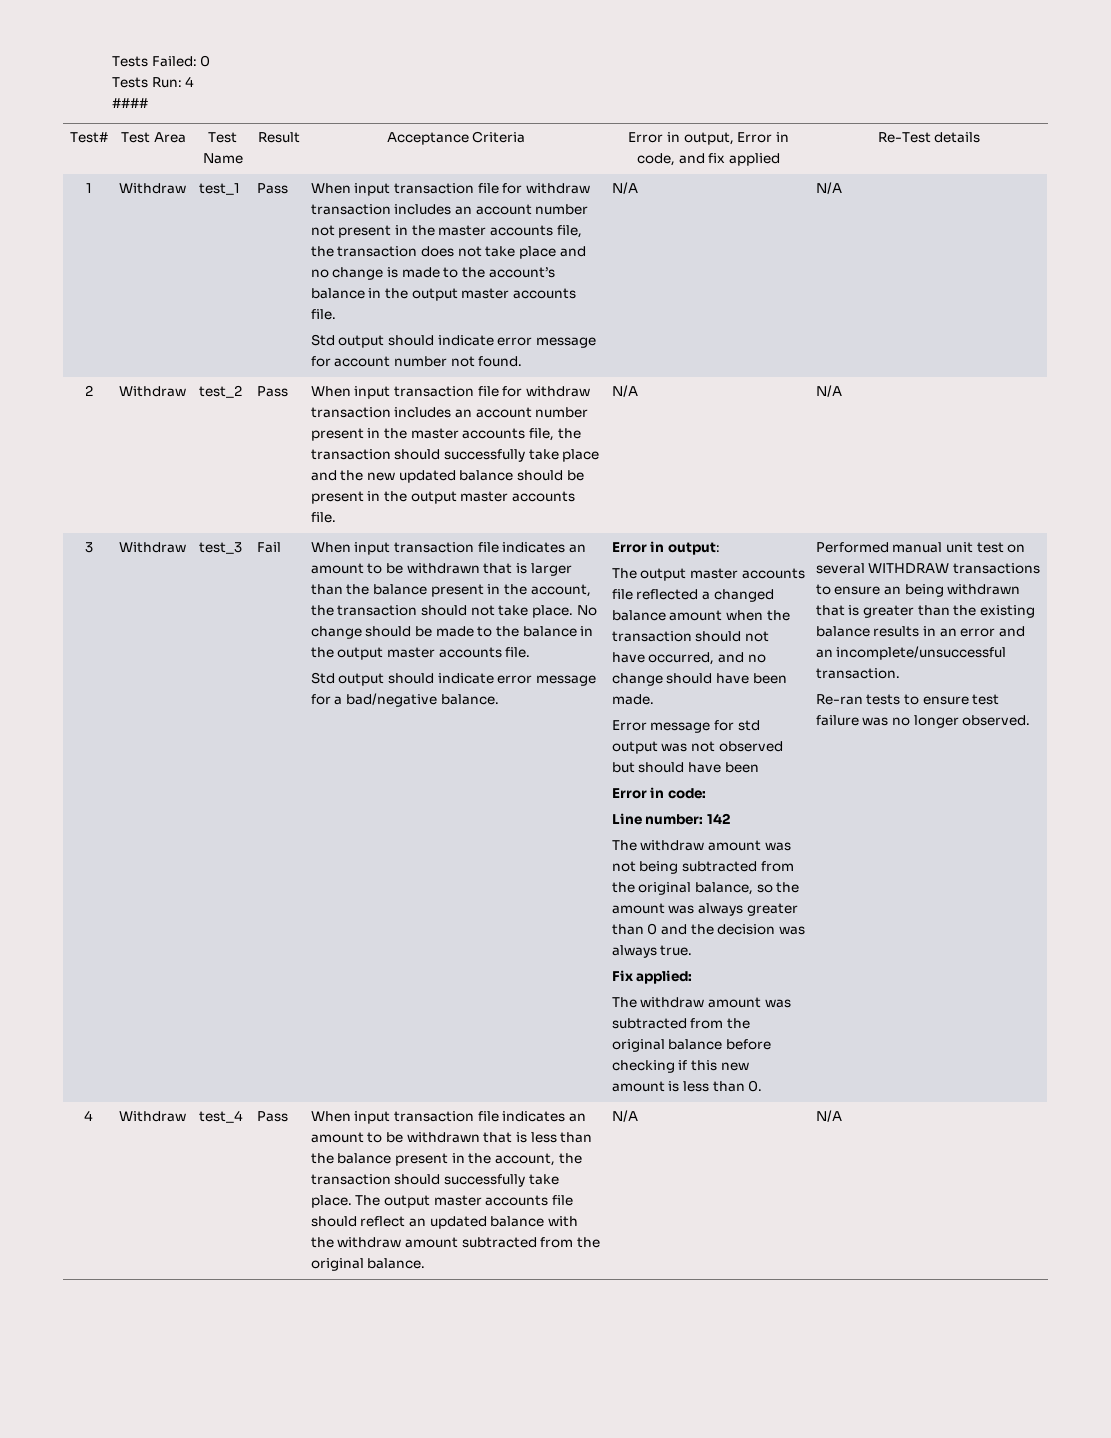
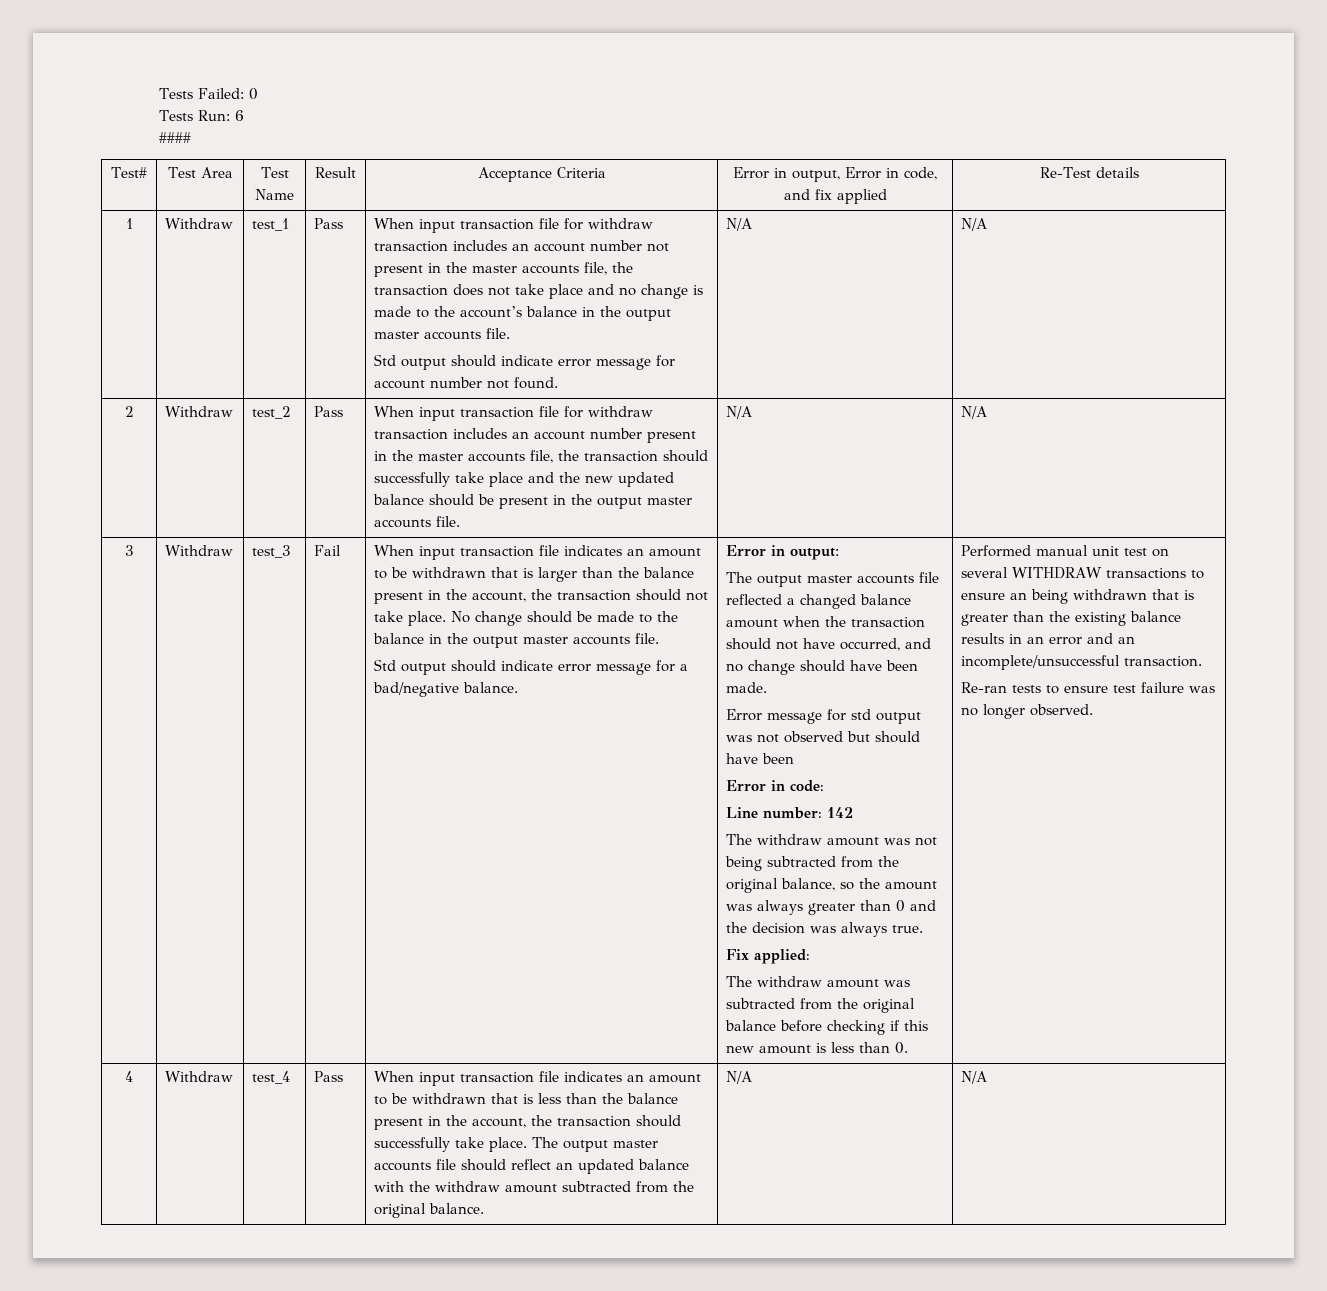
- Tests Run: 4
+ Tests Run: 6

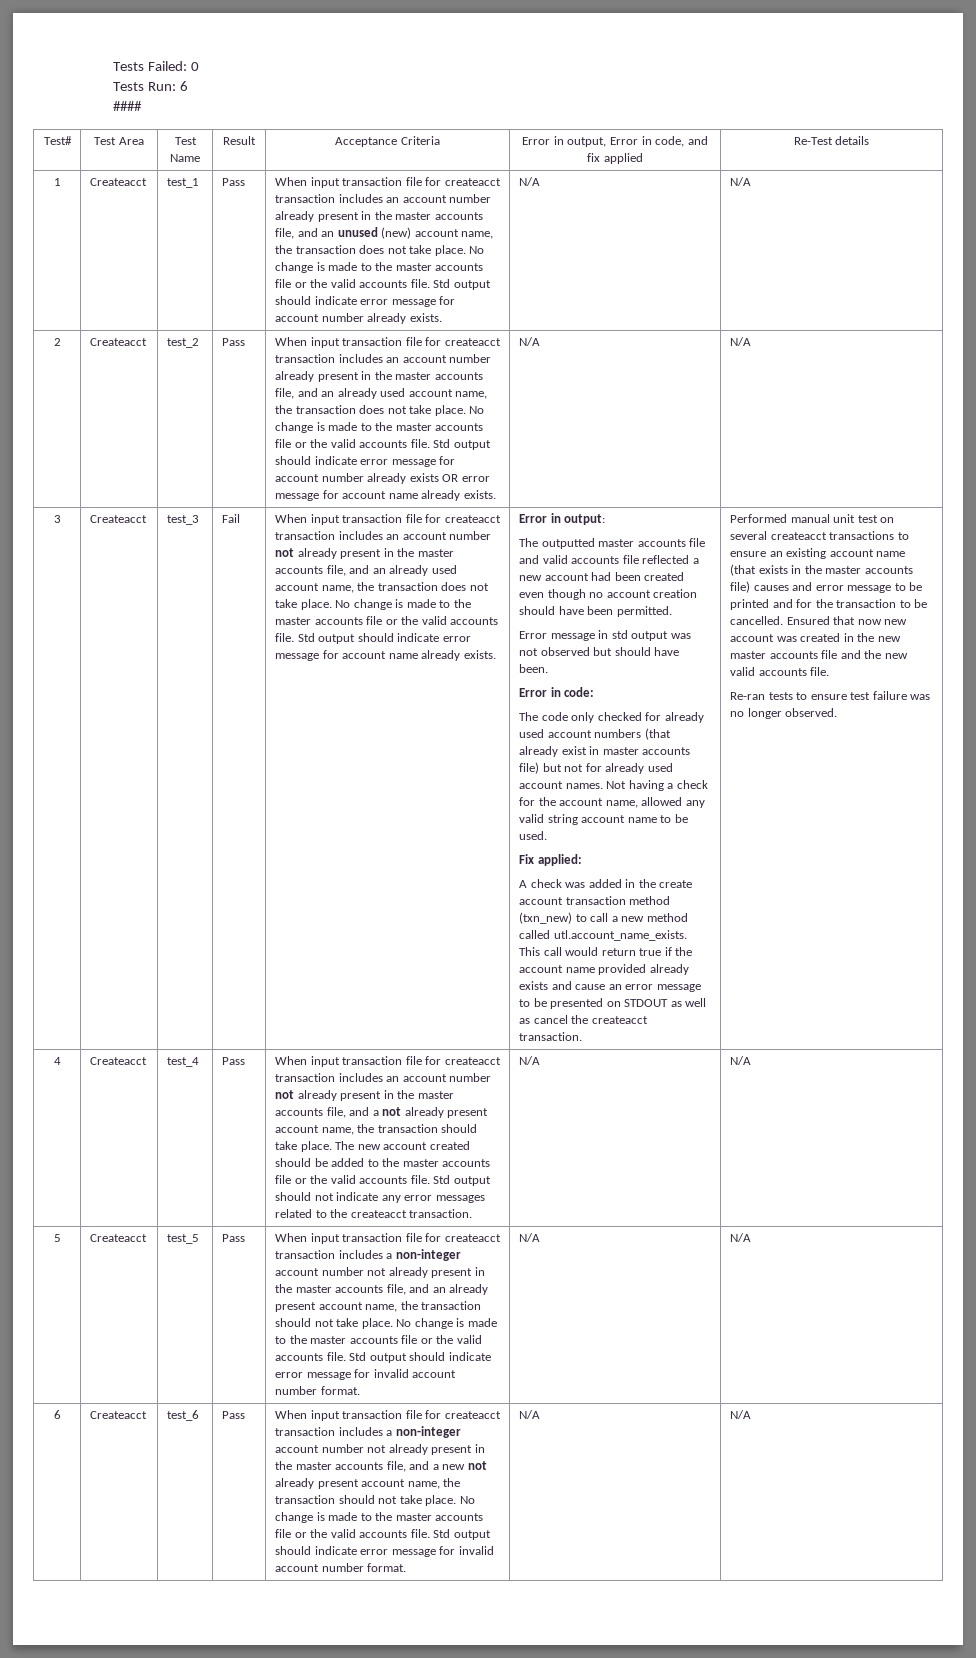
- 1 | Withdraw
+ 1 | Createacct
- When input transaction file for withdraw transaction includes an account number not present in the master accounts file, the transaction does not take place and no change is made to the account’s balance in the output master accounts file.
- Std output should indicate error message for account number not found.
+ When input transaction file for createacct transaction includes an account number already present in the master accounts file, and an unused (new) account name, the transaction does not take place. No change is made to the master accounts file or the valid accounts file. Std output should indicate error message for account number already exists.
- 2 | Withdraw
+ 2 | Createacct
- When input transaction file for withdraw transaction includes an account number present in the master accounts file, the transaction should successfully take place and the new updated balance should be present in the output master accounts file.
+ When input transaction file for createacct transaction includes an account number already present in the master accounts file, and an already used account name, the transaction does not take place. No change is made to the master accounts file or the valid accounts file. Std output should indicate error message for account number already exists OR error message for account name already exists.
- 3 | Withdraw
+ 3 | Createacct
- When input transaction file indicates an amount to be withdrawn that is larger than the balance present in the account, the transaction should not take place. No change should be made to the balance in the output master accounts file.
- Std output should indicate error message for a bad/negative balance.
+ When input transaction file for createacct transaction includes an account number not already present in the master accounts file, and an already used account name, the transaction does not take place. No change is made to the master accounts file or the valid accounts file. Std output should indicate error message for account name already exists.
- The output master accounts file reflected a changed balance amount when the transaction should not have occurred, and no change should have been made.
+ The outputted master accounts file and valid accounts file reflected a new account had been created even though no account creation should have been permitted.
- Error message for std output was not observed but should have been
+ Error message in std output was not observed but should have been.
- Line number: 142
- The withdraw amount was not being subtracted from the original balance, so the amount was always greater than 0 and the decision was always true.
+ The code only checked for already used account numbers (that already exist in master accounts file) but not for already used account names. Not having a check for the account name, allowed any valid string account name to be used.
  Fix applied:
- The withdraw amount was subtracted from the original balance before checking if this new amount is less than 0.
+ A check was added in the create account transaction method (txn_new) to call a new method called utl.account_name_exists. This call would return true if the account name provided already exists and cause an error message to be presented on STDOUT as well as cancel the createacct transaction.
- Performed manual unit test on several WITHDRAW transactions to ensure an being withdrawn that is greater than the existing balance results in an error and an incomplete/unsuccessful transaction.
+ Performed manual unit test on several createacct transactions to ensure an existing account name (that exists in the master accounts file) causes and error message to be printed and for the transaction to be cancelled. Ensured that now new account was created in the new master accounts file and the new valid accounts file.
- 4 | Withdraw
+ 4 | Createacct
- When input transaction file indicates an amount to be withdrawn that is less than the balance present in the account, the transaction should successfully take place.
+ When input transaction file for createacct transaction includes an account number not already present in the master accounts file, and a not already present account name, the transaction should take place.
- The output master accounts file should reflect an updated balance with the withdraw amount subtracted from the original balance.
+ The new account created should be added to the master accounts file or the valid accounts file. Std output should not indicate any error messages related to the createacct transaction. | N/A | N/A
+ 5 | Createacct | test_5 | Pass | When input transaction file for createacct transaction includes a non-integer account number not already present in the master accounts file, and an already present account name, the transaction should not take place. No change is made to the master accounts file or the valid accounts file. Std output should indicate error message for invalid account number format. | N/A | N/A
+ 6 | Createacct | test_6 | Pass | When input transaction file for createacct transaction includes a non-integer account number not already present in the master accounts file, and a new not already present account name, the transaction should not take place. No change is made to the master accounts file or the valid accounts file. Std output should indicate error message for invalid account number format.

